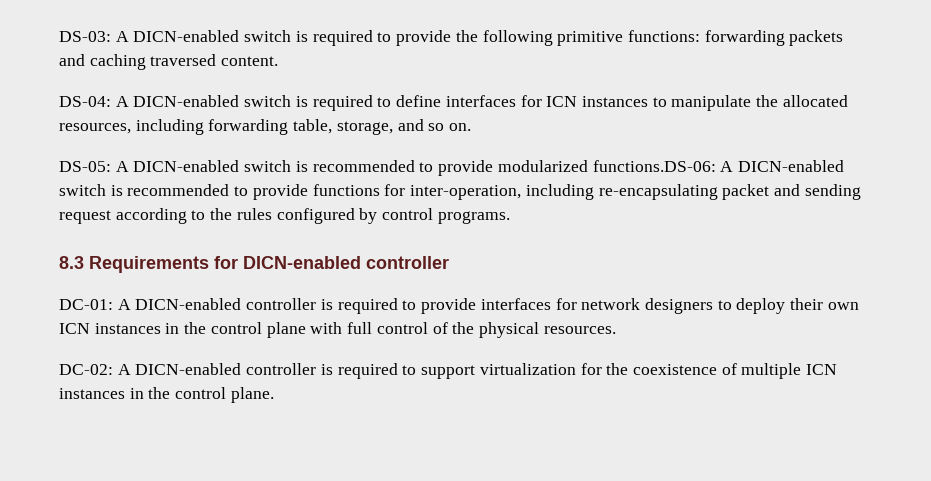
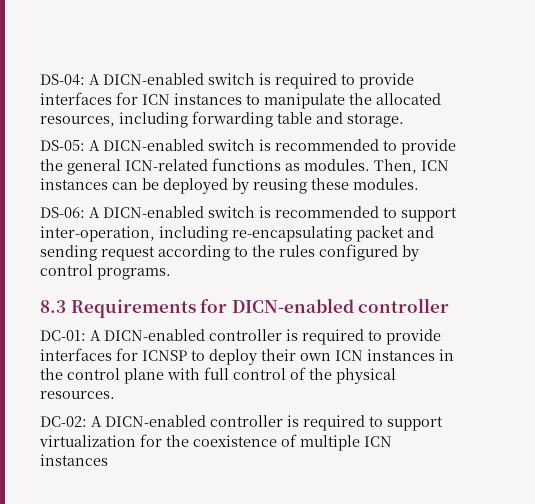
- DS-03: A DICN-enabled switch is required to provide the following primitive functions: forwarding packets and caching traversed content.
- DS-04: A DICN-enabled switch is required to define interfaces for ICN instances to manipulate the allocated resources, including forwarding table, storage, and so on.
+ DS-04: A DICN-enabled switch is required to provide interfaces for ICN instances to manipulate the allocated resources, including forwarding table and storage.
- DS-05: A DICN-enabled switch is recommended to provide modularized functions.DS-06: A DICN-enabled switch is recommended to provide functions for inter-operation, including re-encapsulating packet and sending request according to the rules configured by control programs.
+ DS-05: A DICN-enabled switch is recommended to provide the general ICN-related functions as modules. Then, ICN instances can be deployed by reusing these modules.
+ DS-06: A DICN-enabled switch is recommended to support inter-operation, including re-encapsulating packet and sending request according to the rules configured by control programs.
- DC-01: A DICN-enabled controller is required to provide interfaces for network designers to deploy their own ICN instances in the control plane with full control of the physical resources.
+ DC-01: A DICN-enabled controller is required to provide interfaces for ICNSP to deploy their own ICN instances in the control plane with full control of the physical resources.
- DC-02: A DICN-enabled controller is required to support virtualization for the coexistence of multiple ICN instances in the control plane.
+ DC-02: A DICN-enabled controller is required to support virtualization for the coexistence of multiple ICN instances

